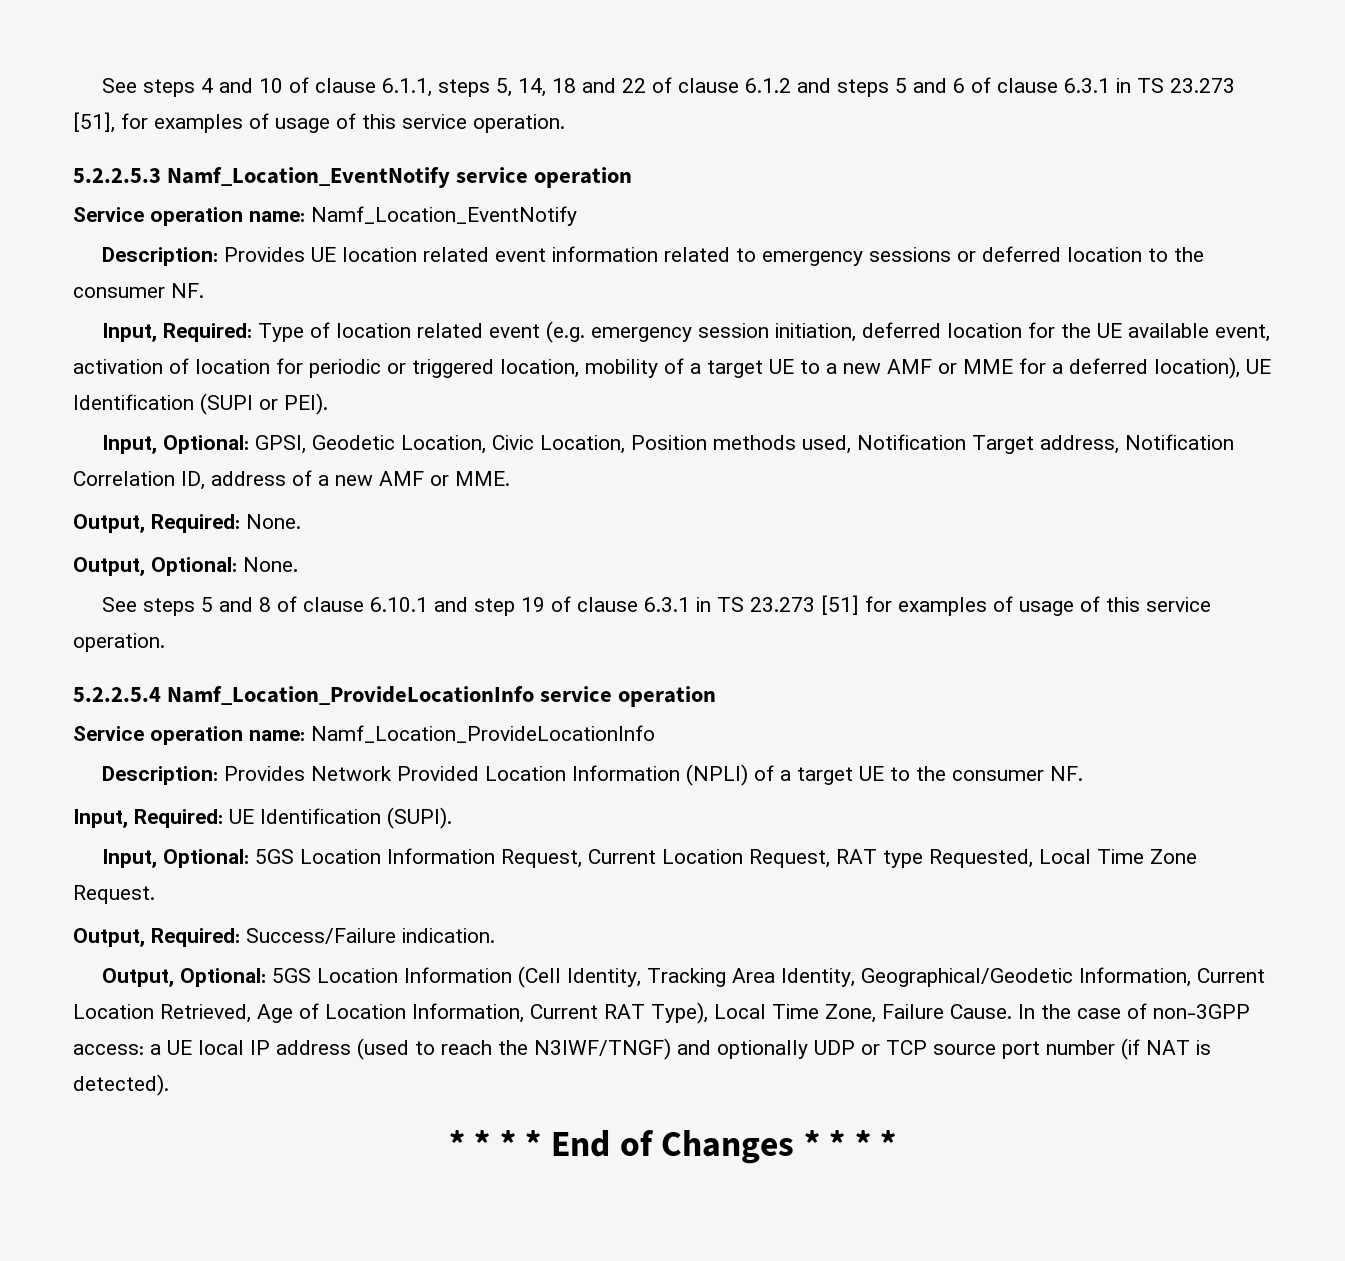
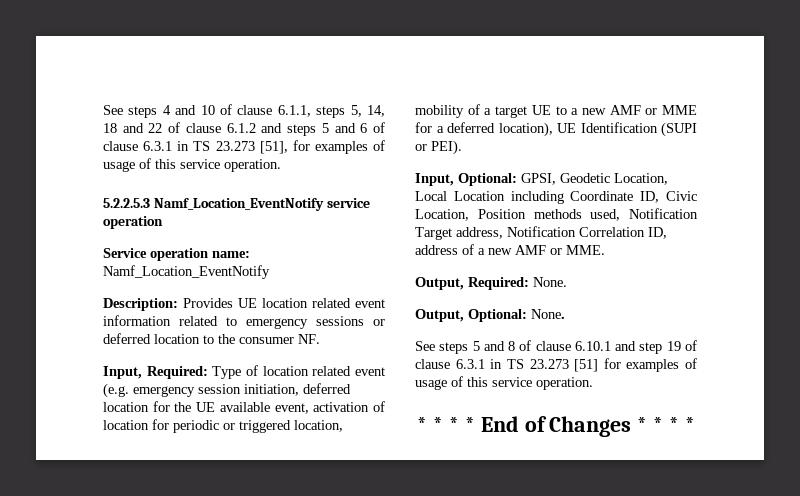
- Input, Optional: GPSI, Geodetic Location, Civic Location, Position methods used, Notification Target address, Notification Correlation ID, address of a new AMF or MME.
+ Input, Optional: GPSI, Geodetic Location, Local Location including Coordinate ID, Civic Location, Position methods used, Notification Target address, Notification Correlation ID, address of a new AMF or MME.
- 5.2.2.5.4 Namf_Location_ProvideLocationInfo service operation
- Service operation name: Namf_Location_ProvideLocationInfo
- Description: Provides Network Provided Location Information (NPLI) of a target UE to the consumer NF.
- Input, Required: UE Identification (SUPI).
- Input, Optional: 5GS Location Information Request, Current Location Request, RAT type Requested, Local Time Zone Request.
- Output, Required: Success/Failure indication.
- Output, Optional: 5GS Location Information (Cell Identity, Tracking Area Identity, Geographical/Geodetic Information, Current Location Retrieved, Age of Location Information, Current RAT Type), Local Time Zone, Failure Cause. In the case of non-3GPP access: a UE local IP address (used to reach the N3IWF/TNGF) and optionally UDP or TCP source port number (if NAT is detected).

